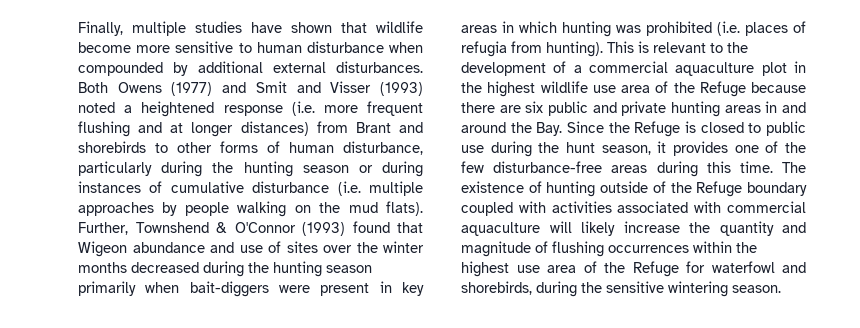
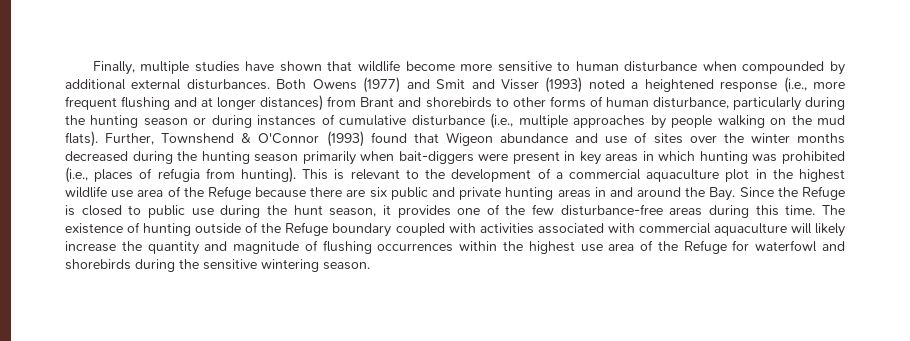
- Both Owens (1977) and Smit and Visser (1993) noted a heightened response (i.e. more frequent flushing and at longer distances) from Brant and shorebirds to other forms of human disturbance, particularly during the hunting season or during instances of cumulative disturbance (i.e. multiple approaches by people walking on the mud flats).
+ Both Owens (1977) and Smit and Visser (1993) noted a heightened response (i.e., more frequent flushing and at longer distances) from Brant and shorebirds to other forms of human disturbance, particularly during the hunting season or during instances of cumulative disturbance (i.e., multiple approaches by people walking on the mud flats).
- Further, Townshend & O'Connor (1993) found that Wigeon abundance and use of sites over the winter months decreased during the hunting season primarily when bait-diggers were present in key areas in which hunting was prohibited (i.e. places of refugia from hunting).
+ Further, Townshend & O'Connor (1993) found that Wigeon abundance and use of sites over the winter months decreased during the hunting season primarily when bait-diggers were present in key areas in which hunting was prohibited (i.e., places of refugia from hunting).
- The existence of hunting outside of the Refuge boundary coupled with activities associated with commercial aquaculture will likely increase the quantity and magnitude of flushing occurrences within the highest use area of the Refuge for waterfowl and shorebirds, during the sensitive wintering season.
+ The existence of hunting outside of the Refuge boundary coupled with activities associated with commercial aquaculture will likely increase the quantity and magnitude of flushing occurrences within the highest use area of the Refuge for waterfowl and shorebirds during the sensitive wintering season.

